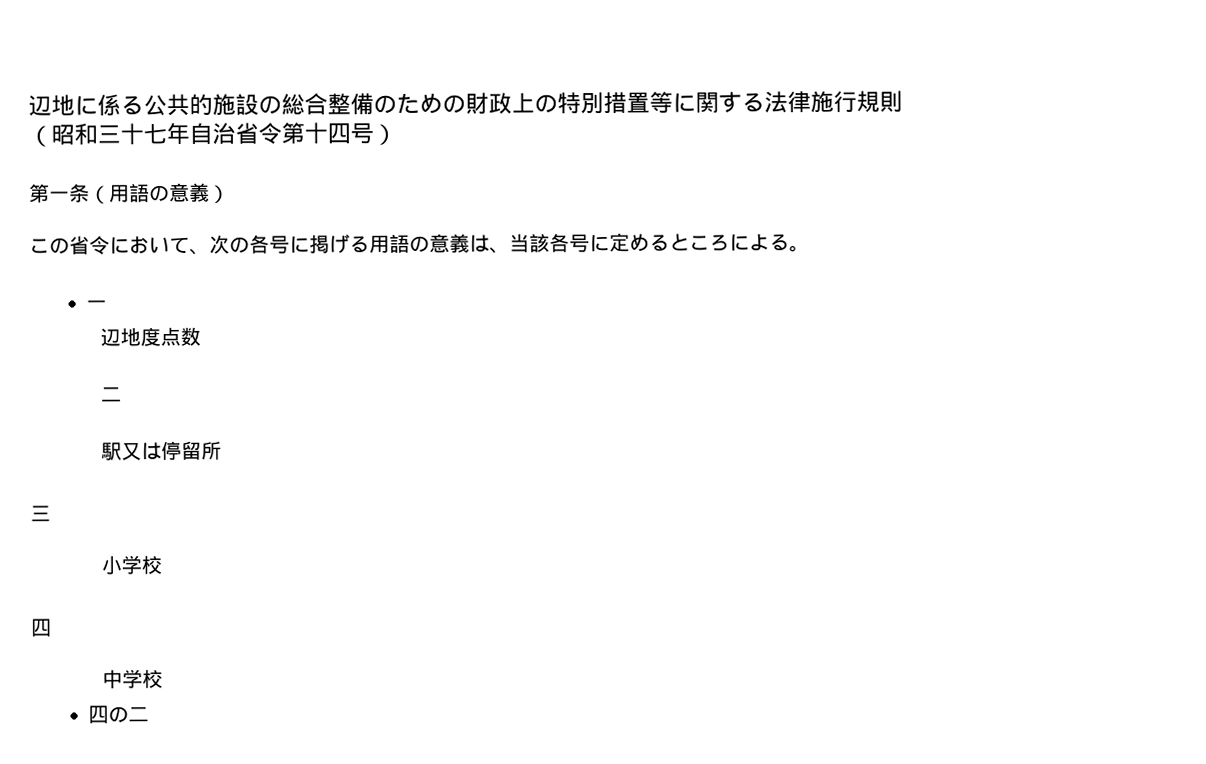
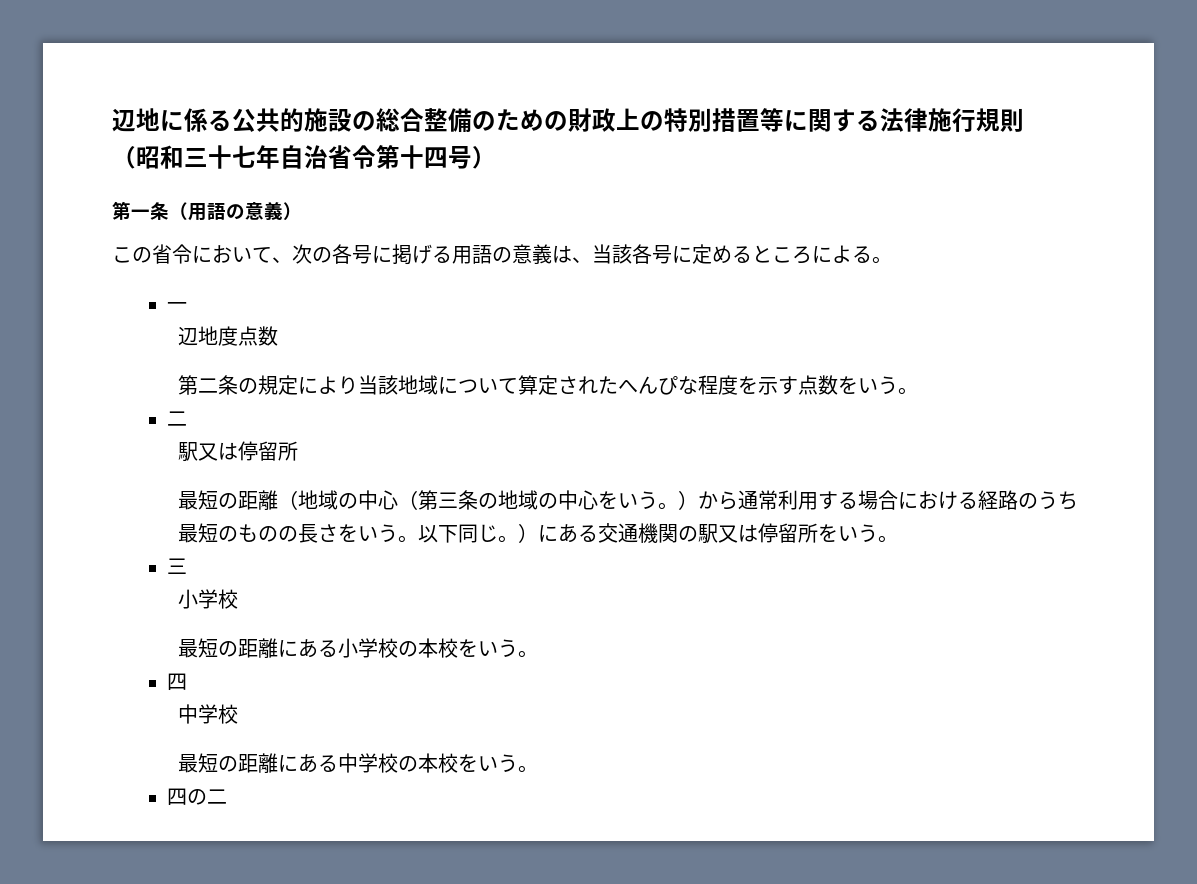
  辺地度点数
+ 第二条の規定により当該地域について算定されたへんぴな程度を示す点数をいう。
  二
  駅又は停留所
+ 最短の距離（地域の中心（第三条の地域の中心をいう。）から通常利用する場合における経路のうち最短のものの長さをいう。以下同じ。）にある交通機関の駅又は停留所をいう。
  三
  小学校
+ 最短の距離にある小学校の本校をいう。
  四
  中学校
+ 最短の距離にある中学校の本校をいう。

